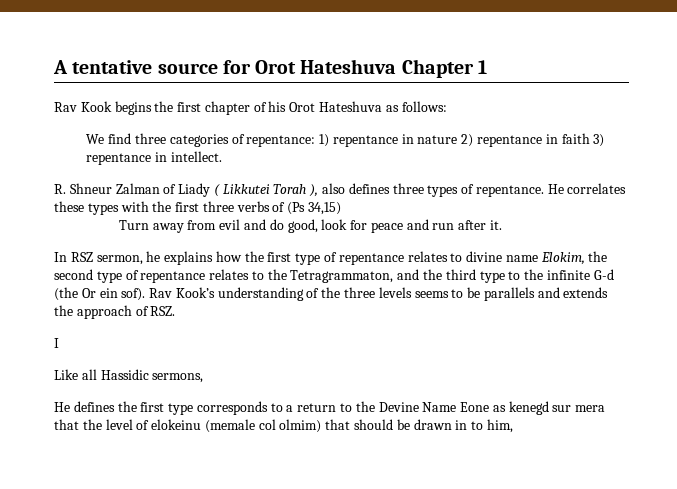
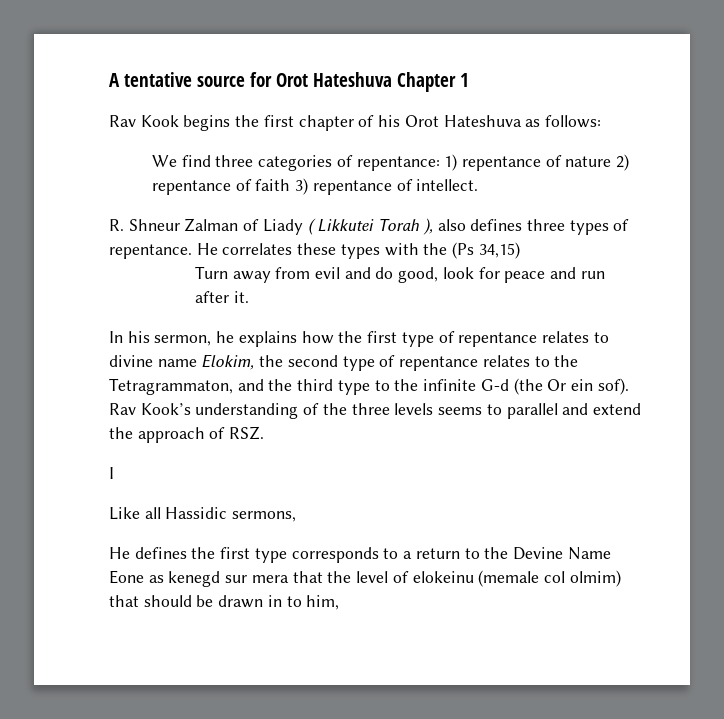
- We find three categories of repentance: 1) repentance in nature 2) repentance in faith 3) repentance in intellect.
+ We find three categories of repentance: 1) repentance of nature 2) repentance of faith 3) repentance of intellect.
- He correlates these types with the first three verbs of (Ps 34,15)
+ He correlates these types with the (Ps 34,15)
- In RSZ sermon, he explains how the first type of repentance relates to divine name Elokim, the second type of repentance relates to the Tetragrammaton, and the third type to the infinite G-d (the Or ein sof).
+ In his sermon, he explains how the first type of repentance relates to divine name Elokim, the second type of repentance relates to the Tetragrammaton, and the third type to the infinite G-d (the Or ein sof).
- Rav Kook’s understanding of the three levels seems to be parallels and extends the approach of RSZ.
+ Rav Kook’s understanding of the three levels seems to parallel and extend the approach of RSZ.

